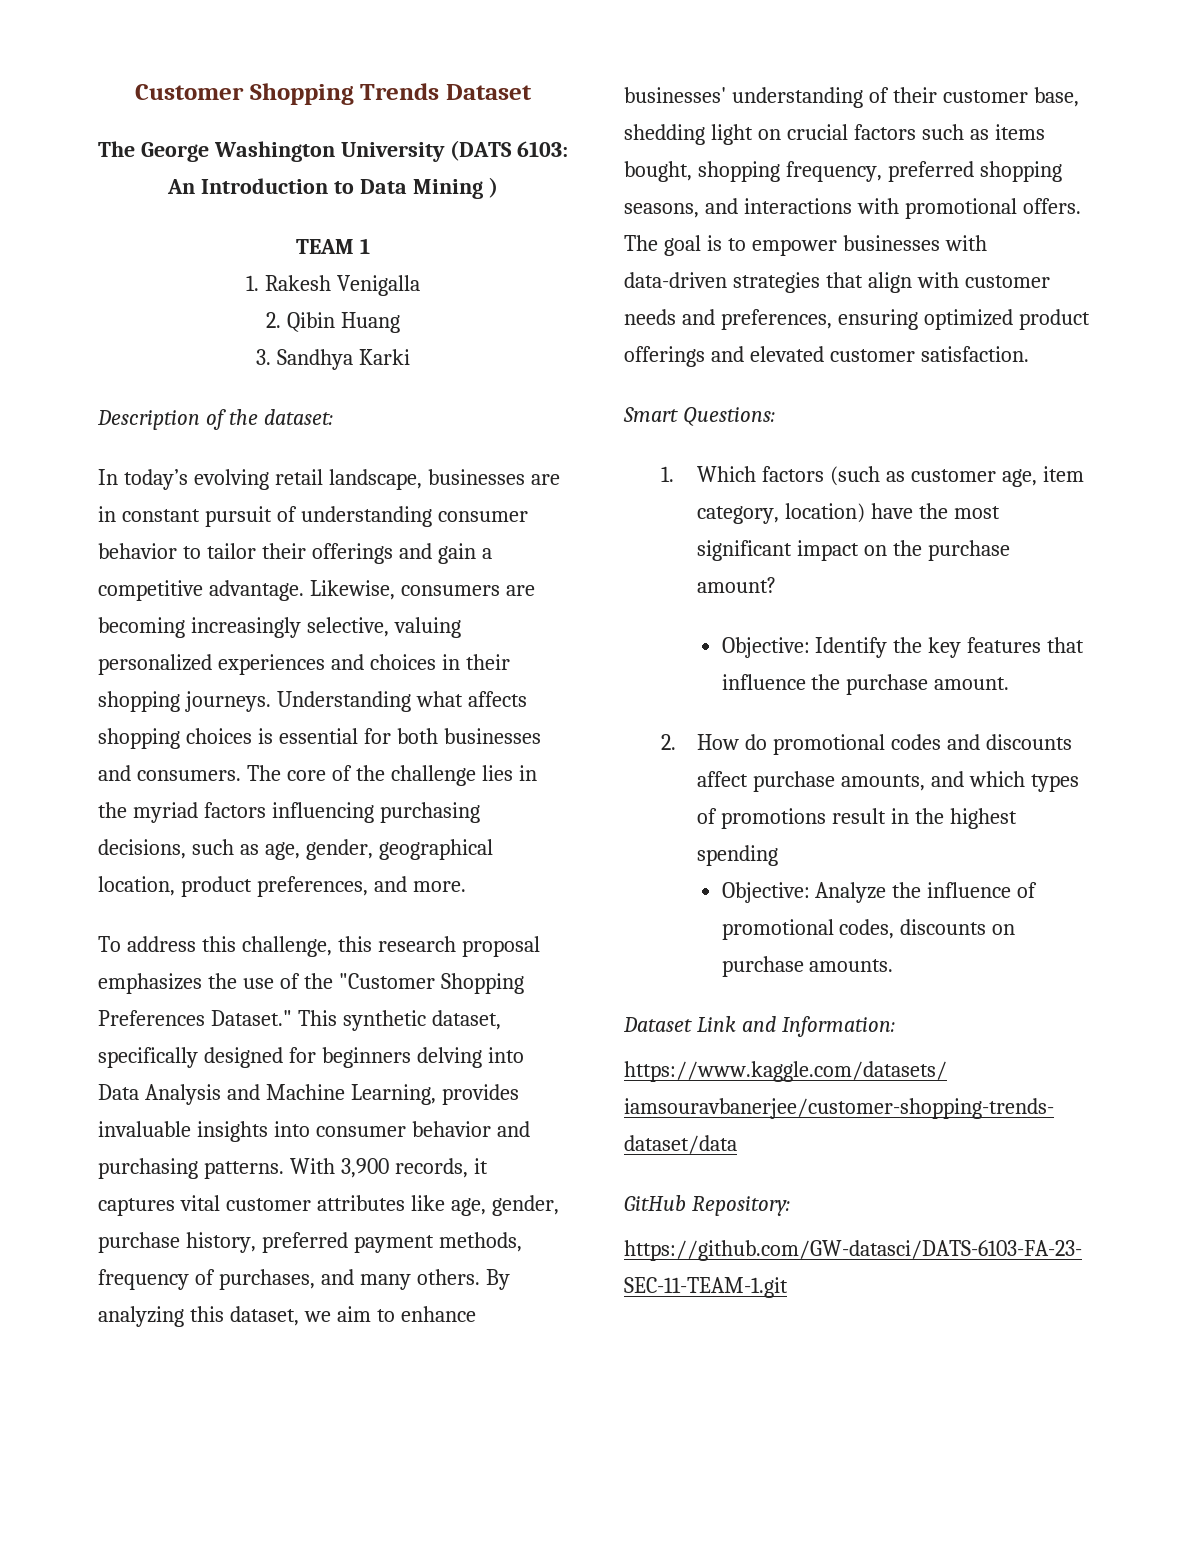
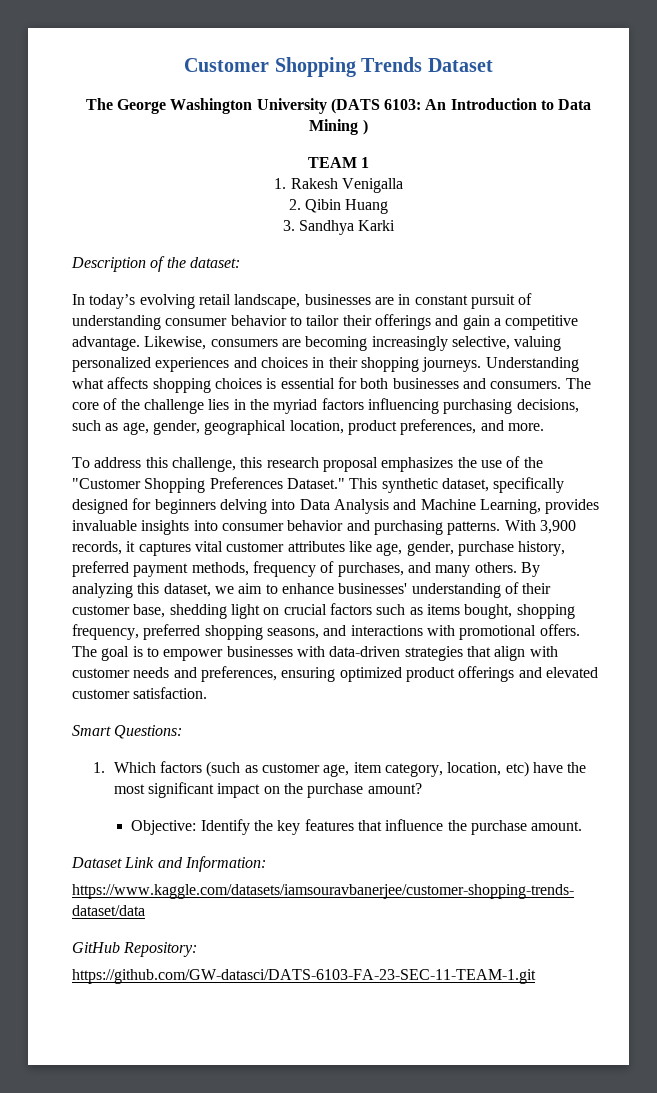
- 1. Which factors (such as customer age, item category, location) have the most significant impact on the purchase amount?
+ 1. Which factors (such as customer age, item category, location, etc) have the most significant impact on the purchase amount?
- 2. How do promotional codes and discounts affect purchase amounts, and which types of promotions result in the highest spending
- Objective: Analyze the influence of promotional codes, discounts on purchase amounts.

